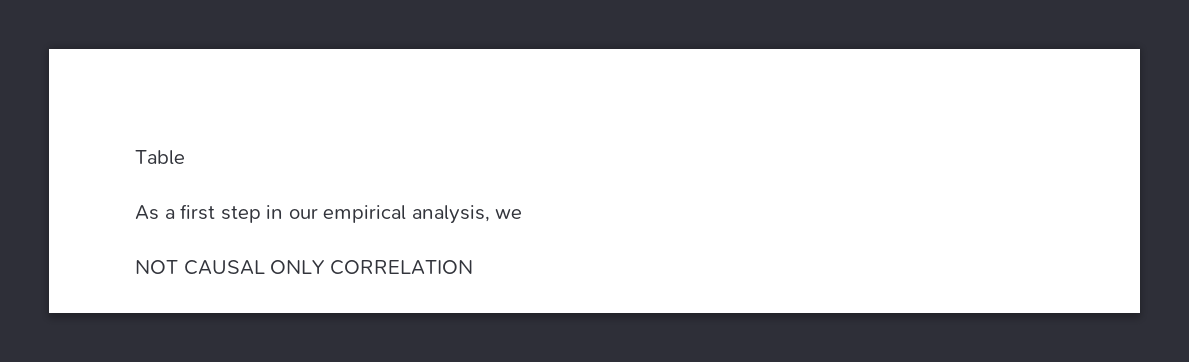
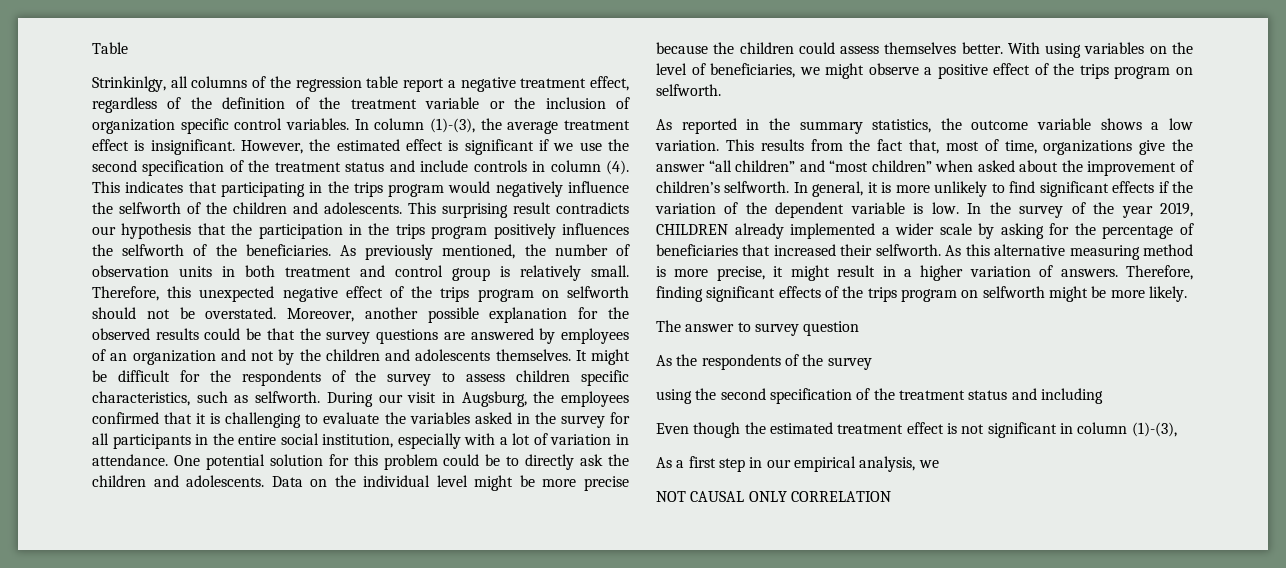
+ Strinkinlgy, all columns of the regression table report a negative treatment effect, regardless of the definition of the treatment variable or the inclusion of organization specific control variables. In column (1)-(3), the average treatment effect is insignificant. However, the estimated effect is significant if we use the second specification of the treatment status and include controls in column (4). This indicates that participating in the trips program would negatively influence the selfworth of the children and adolescents. This surprising result contradicts our hypothesis that the participation in the trips program positively influences the selfworth of the beneficiaries. As previously mentioned, the number of observation units in both treatment and control group is relatively small. Therefore, this unexpected negative effect of the trips program on selfworth should not be overstated. Moreover, another possible explanation for the observed results could be that the survey questions are answered by employees of an organization and not by the children and adolescents themselves. It might be difficult for the respondents of the survey to assess children specific characteristics, such as selfworth. During our visit in Augsburg, the employees confirmed that it is challenging to evaluate the variables asked in the survey for all participants in the entire social institution, especially with a lot of variation in attendance. One potential solution for this problem could be to directly ask the children and adolescents. Data on the individual level might be more precise because the children could assess themselves better. With using variables on the level of beneficiaries, we might observe a positive effect of the trips program on selfworth.
+ As reported in the summary statistics, the outcome variable shows a low variation. This results from the fact that, most of time, organizations give the answer “all children” and “most children” when asked about the improvement of children’s selfworth. In general, it is more unlikely to find significant effects if the variation of the dependent variable is low. In the survey of the year 2019, CHILDREN already implemented a wider scale by asking for the percentage of beneficiaries that increased their selfworth. As this alternative measuring method is more precise, it might result in a higher variation of answers. Therefore, finding significant effects of the trips program on selfworth might be more likely.
+ The answer to survey question
+ As the respondents of the survey
+ using the second specification of the treatment status and including
+ Even though the estimated treatment effect is not significant in column (1)-(3),

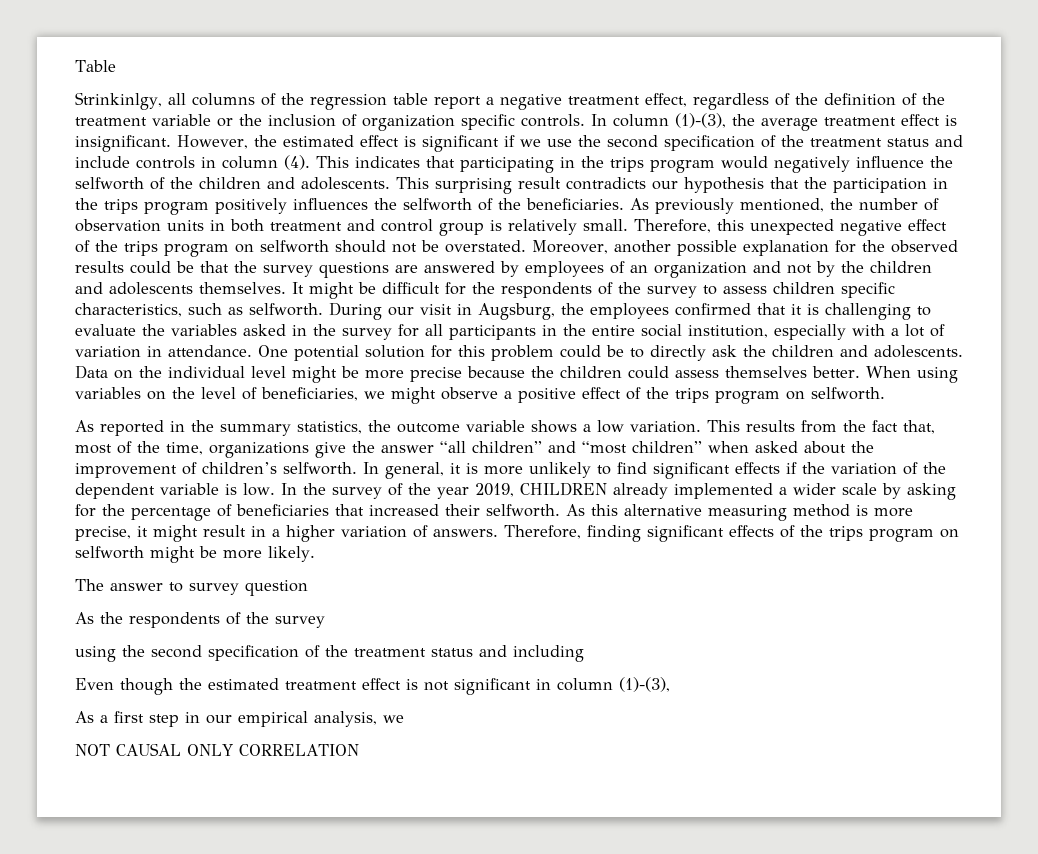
- Strinkinlgy, all columns of the regression table report a negative treatment effect, regardless of the definition of the treatment variable or the inclusion of organization specific control variables.
+ Strinkinlgy, all columns of the regression table report a negative treatment effect, regardless of the definition of the treatment variable or the inclusion of organization specific controls.
- With using variables on the level of beneficiaries, we might observe a positive effect of the trips program on selfworth.
+ When using variables on the level of beneficiaries, we might observe a positive effect of the trips program on selfworth.
- This results from the fact that, most of time, organizations give the answer “all children” and “most children” when asked about the improvement of children’s selfworth.
+ This results from the fact that, most of the time, organizations give the answer “all children” and “most children” when asked about the improvement of children’s selfworth.

